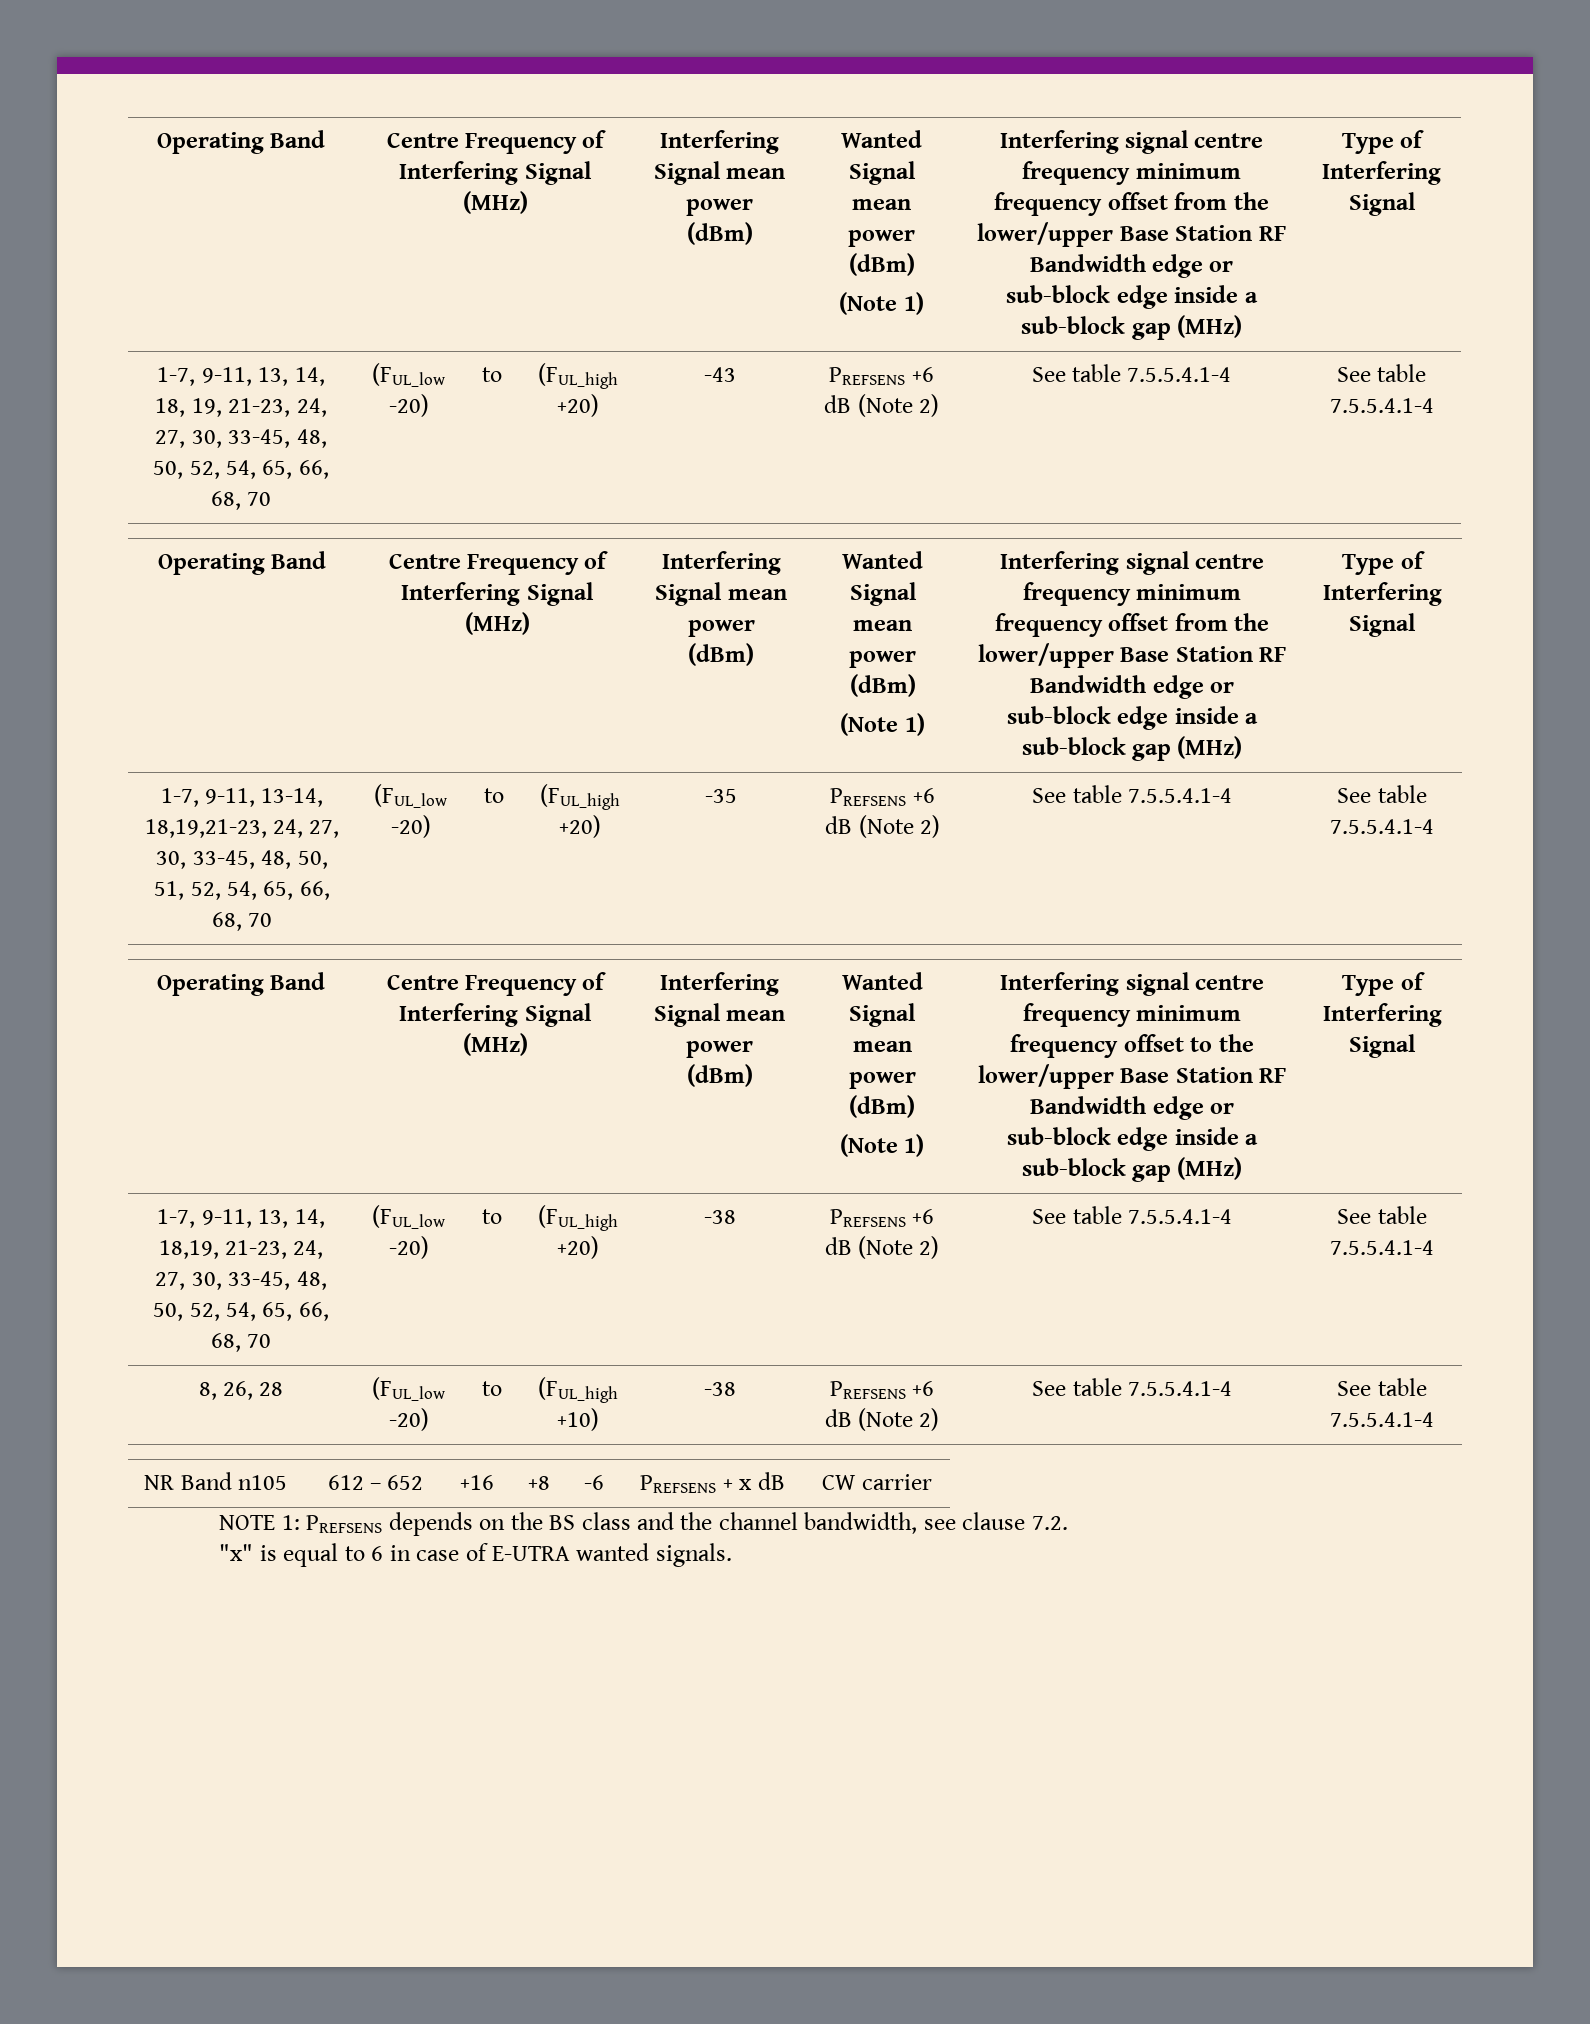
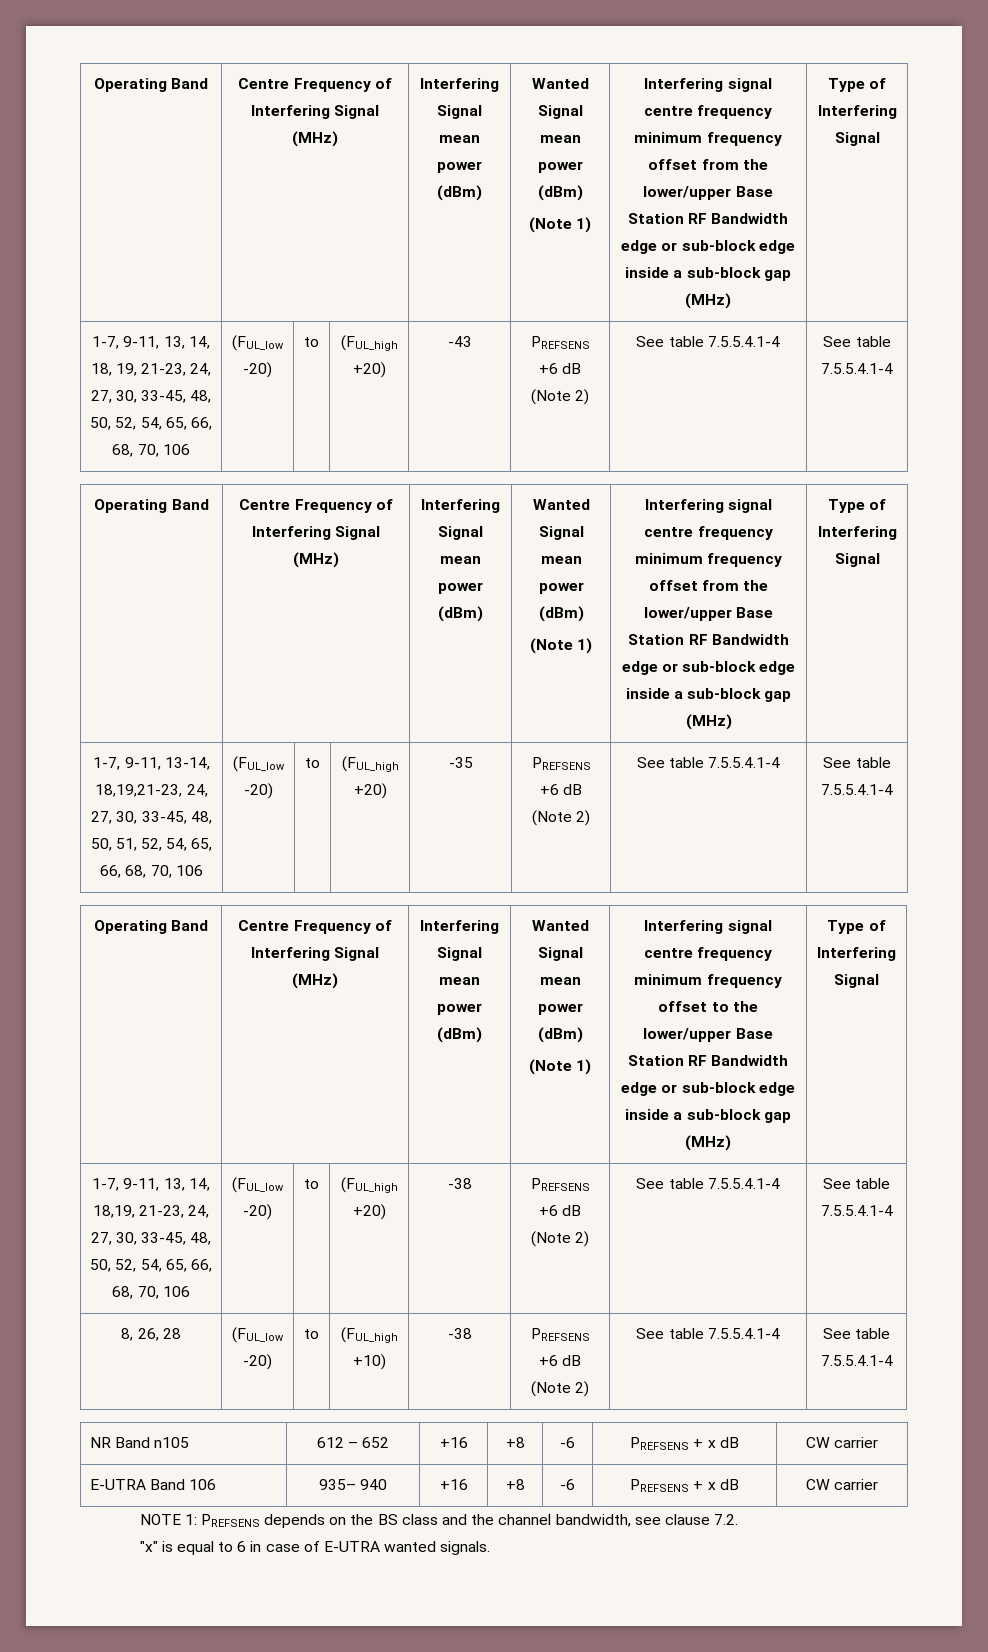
- 1-7, 9-11, 13, 14, 18, 19, 21-23, 24, 27, 30, 33-45, 48, 50, 52, 54, 65, 66, 68, 70 | (FUL_low -20) | to | (FUL_high +20) | -43 | PREFSENS +6 dB (Note 2) | See table 7.5.5.4.1-4 | See table 7.5.5.4.1-4
+ 1-7, 9-11, 13, 14, 18, 19, 21-23, 24, 27, 30, 33-45, 48, 50, 52, 54, 65, 66, 68, 70, 106 | (FUL_low -20) | to | (FUL_high +20) | -43 | PREFSENS +6 dB (Note 2) | See table 7.5.5.4.1-4 | See table 7.5.5.4.1-4
- 1-7, 9-11, 13-14, 18,19,21-23, 24, 27, 30, 33-45, 48, 50, 51, 52, 54, 65, 66, 68, 70 | (FUL_low -20) | to | (FUL_high +20) | -35 | PREFSENS +6 dB (Note 2) | See table 7.5.5.4.1-4 | See table 7.5.5.4.1-4
+ 1-7, 9-11, 13-14, 18,19,21-23, 24, 27, 30, 33-45, 48, 50, 51, 52, 54, 65, 66, 68, 70, 106 | (FUL_low -20) | to | (FUL_high +20) | -35 | PREFSENS +6 dB (Note 2) | See table 7.5.5.4.1-4 | See table 7.5.5.4.1-4
- 1-7, 9-11, 13, 14, 18,19, 21-23, 24, 27, 30, 33-45, 48, 50, 52, 54, 65, 66, 68, 70 | (FUL_low -20) | to | (FUL_high +20) | -38 | PREFSENS +6 dB (Note 2) | See table 7.5.5.4.1-4 | See table 7.5.5.4.1-4
+ 1-7, 9-11, 13, 14, 18,19, 21-23, 24, 27, 30, 33-45, 48, 50, 52, 54, 65, 66, 68, 70, 106 | (FUL_low -20) | to | (FUL_high +20) | -38 | PREFSENS +6 dB (Note 2) | See table 7.5.5.4.1-4 | See table 7.5.5.4.1-4
+ E-UTRA Band 106 | 935– 940 | +16 | +8 | -6 | PREFSENS + x dB | CW carrier

